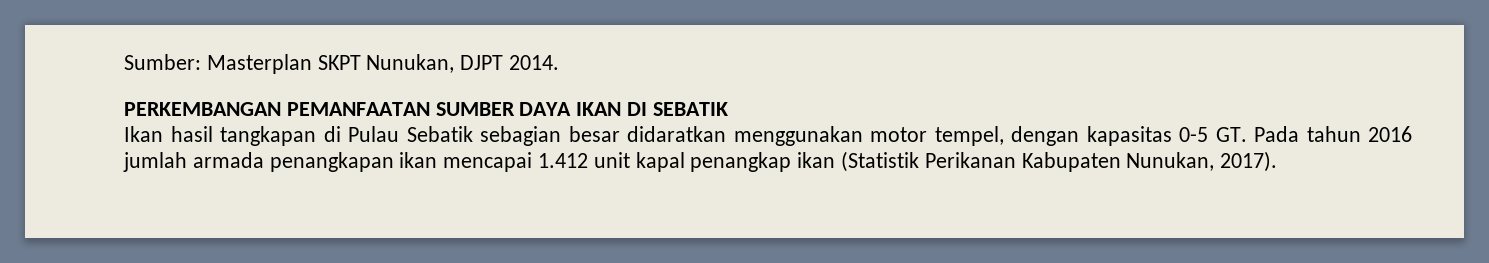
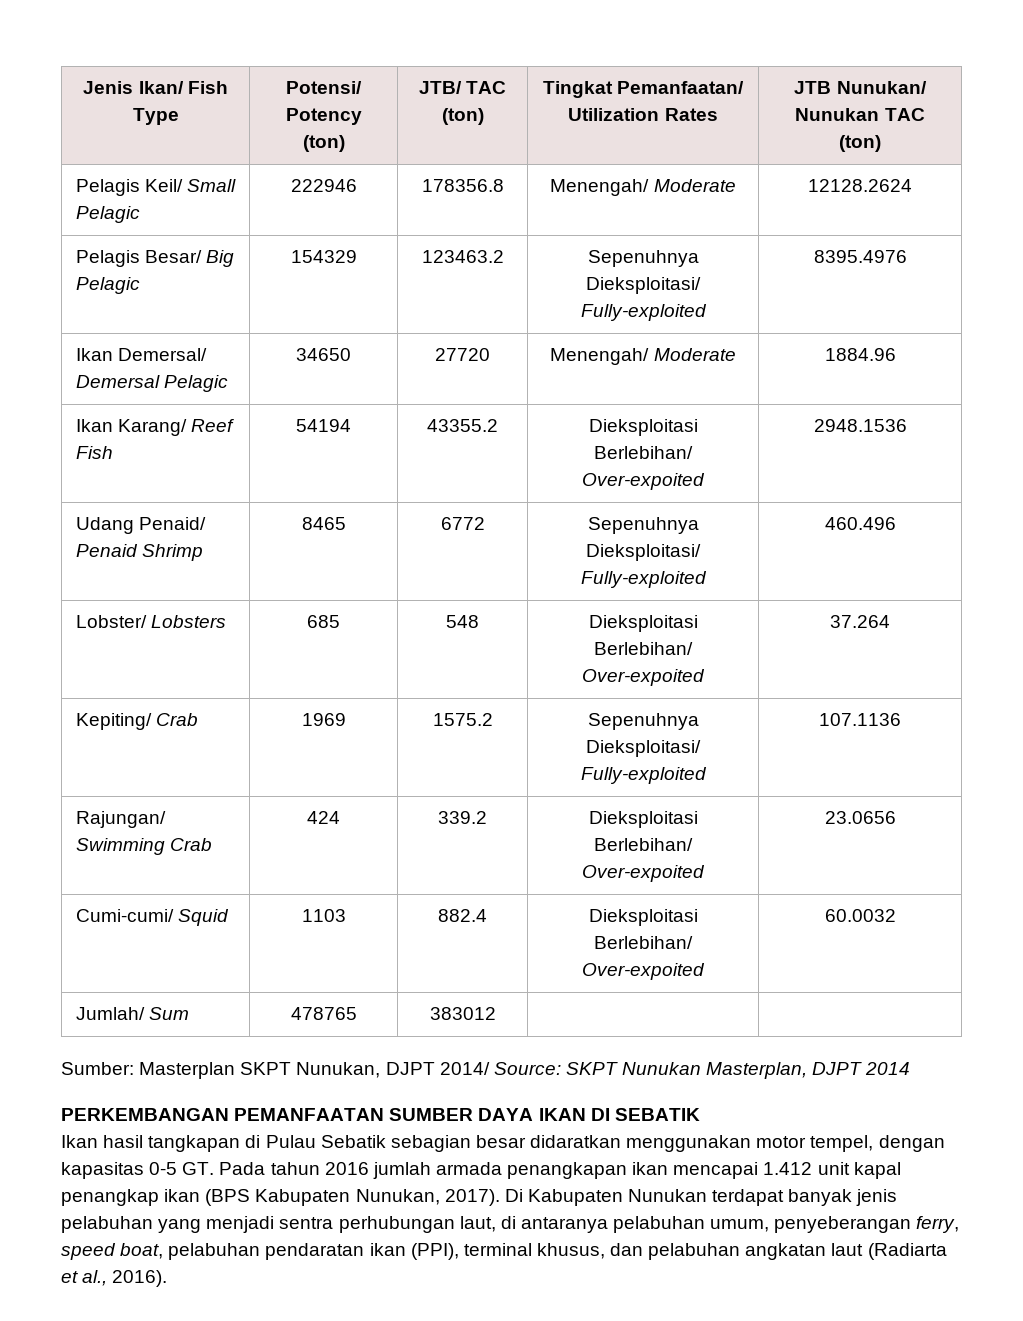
+ Jenis Ikan/ Fish Type | Potensi/ Potency (ton) | JTB/ TAC (ton) | Tingkat Pemanfaatan/ Utilization Rates | JTB Nunukan/ Nunukan TAC (ton)
+ Pelagis Keil/ Small Pelagic | 222946 | 178356.8 | Menengah/ Moderate | 12128.2624
+ Pelagis Besar/ Big Pelagic | 154329 | 123463.2 | Sepenuhnya Dieksploitasi/ Fully-exploited | 8395.4976
+ Ikan Demersal/ Demersal Pelagic | 34650 | 27720 | Menengah/ Moderate | 1884.96
+ Ikan Karang/ Reef Fish | 54194 | 43355.2 | Dieksploitasi Berlebihan/ Over-expoited | 2948.1536
+ Udang Penaid/ Penaid Shrimp | 8465 | 6772 | Sepenuhnya Dieksploitasi/ Fully-exploited | 460.496
+ Lobster/ Lobsters | 685 | 548 | Dieksploitasi Berlebihan/ Over-expoited | 37.264
+ Kepiting/ Crab | 1969 | 1575.2 | Sepenuhnya Dieksploitasi/ Fully-exploited | 107.1136
+ Rajungan/ Swimming Crab | 424 | 339.2 | Dieksploitasi Berlebihan/ Over-expoited | 23.0656
+ Cumi-cumi/ Squid | 1103 | 882.4 | Dieksploitasi Berlebihan/ Over-expoited | 60.0032
+ Jumlah/ Sum | 478765 | 383012 | |
- Sumber: Masterplan SKPT Nunukan, DJPT 2014.
+ Sumber: Masterplan SKPT Nunukan, DJPT 2014/ Source: SKPT Nunukan Masterplan, DJPT 2014
- Ikan hasil tangkapan di Pulau Sebatik sebagian besar didaratkan menggunakan motor tempel, dengan kapasitas 0-5 GT. Pada tahun 2016 jumlah armada penangkapan ikan mencapai 1.412 unit kapal penangkap ikan (Statistik Perikanan Kabupaten Nunukan, 2017).
+ Ikan hasil tangkapan di Pulau Sebatik sebagian besar didaratkan menggunakan motor tempel, dengan kapasitas 0-5 GT. Pada tahun 2016 jumlah armada penangkapan ikan mencapai 1.412 unit kapal penangkap ikan (BPS Kabupaten Nunukan, 2017).
+ Di Kabupaten Nunukan terdapat banyak jenis pelabuhan yang menjadi sentra perhubungan laut, di antaranya pelabuhan umum, penyeberangan ferry, speed boat, pelabuhan pendaratan ikan (PPI), terminal khusus, dan pelabuhan angkatan laut (Radiarta et al., 2016).

